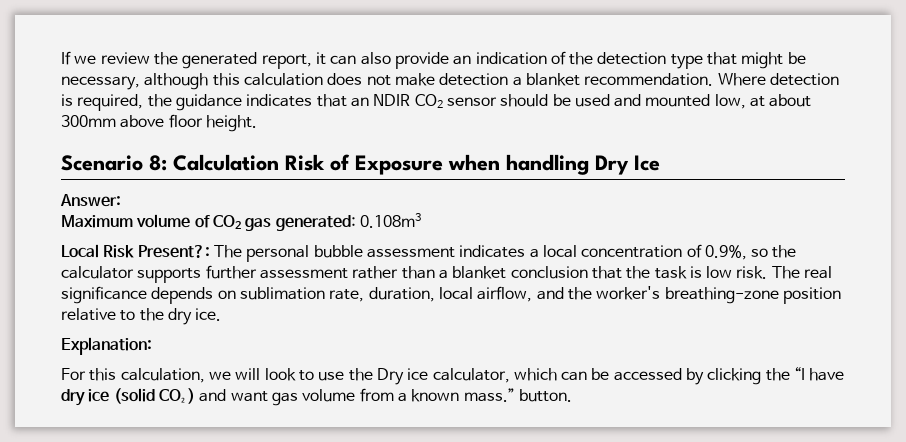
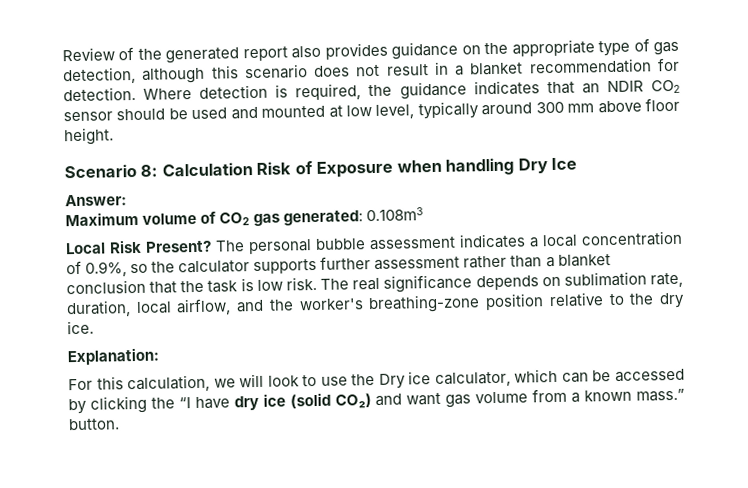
- If we review the generated report, it can also provide an indication of the detection type that might be necessary, although this calculation does not make detection a blanket recommendation.
+ Review of the generated report also provides guidance on the appropriate type of gas detection, although this scenario does not result in a blanket recommendation for detection.
- Where detection is required, the guidance indicates that an NDIR CO2 sensor should be used and mounted low, at about 300mm above floor height.
+ Where detection is required, the guidance indicates that an NDIR CO2 sensor should be used and mounted at low level, typically around 300 mm above floor height.
- Local Risk Present?: The personal bubble assessment indicates a local concentration of 0.9%, so the calculator supports further assessment rather than a blanket conclusion that the task is low risk.
+ Local Risk Present? The personal bubble assessment indicates a local concentration of 0.9%, so the calculator supports further assessment rather than a blanket conclusion that the task is low risk.

